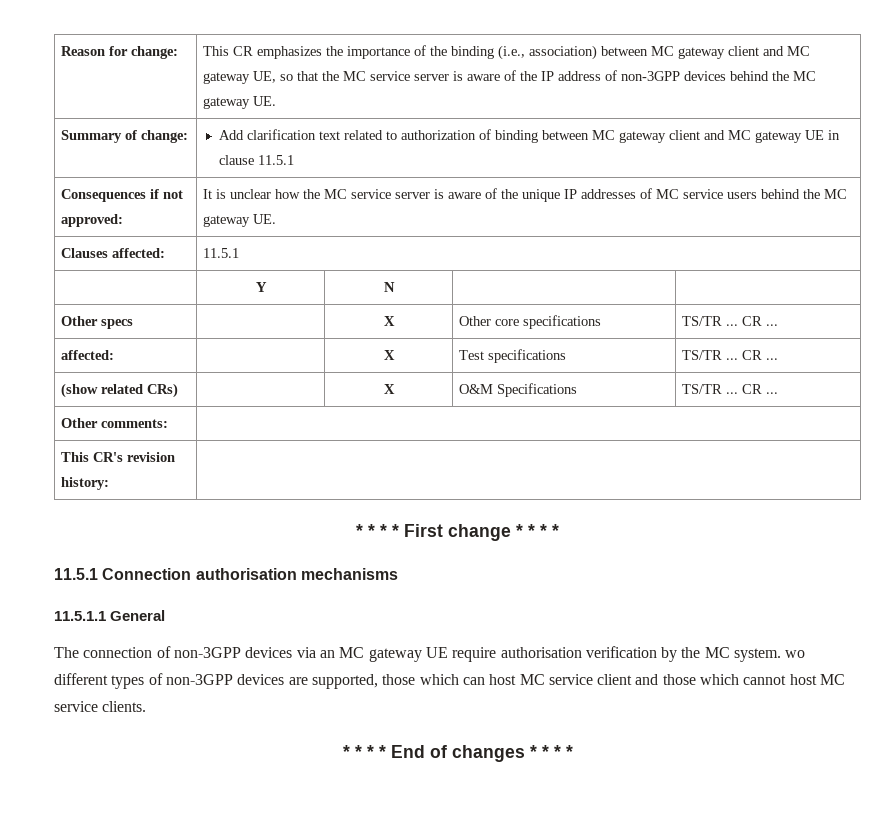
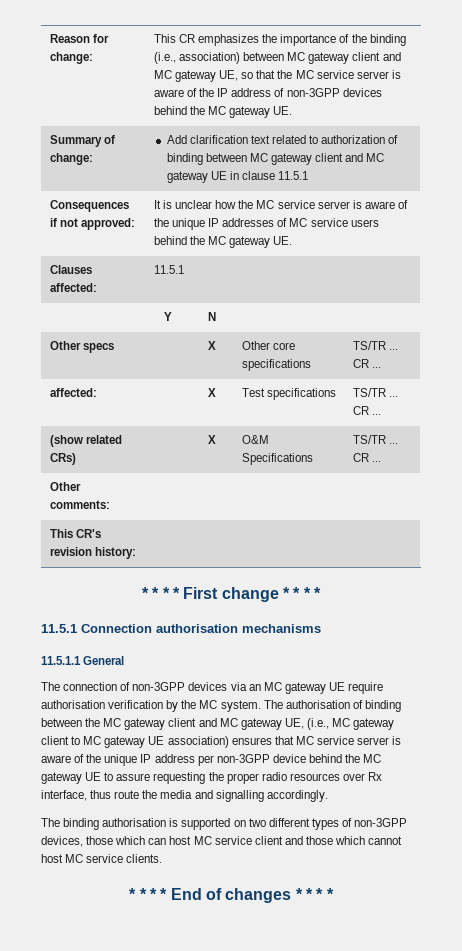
- The connection of non-3GPP devices via an MC gateway UE require authorisation verification by the MC system. wo different types of non-3GPP devices are supported, those which can host MC service client and those which cannot host MC service clients.
+ The connection of non-3GPP devices via an MC gateway UE require authorisation verification by the MC system. The authorisation of binding between the MC gateway client and MC gateway UE, (i.e., MC gateway client to MC gateway UE association) ensures that MC service server is aware of the unique IP address per non-3GPP device behind the MC gateway UE to assure requesting the proper radio resources over Rx interface, thus route the media and signalling accordingly.
+ The binding authorisation is supported on two different types of non-3GPP devices, those which can host MC service client and those which cannot host MC service clients.

